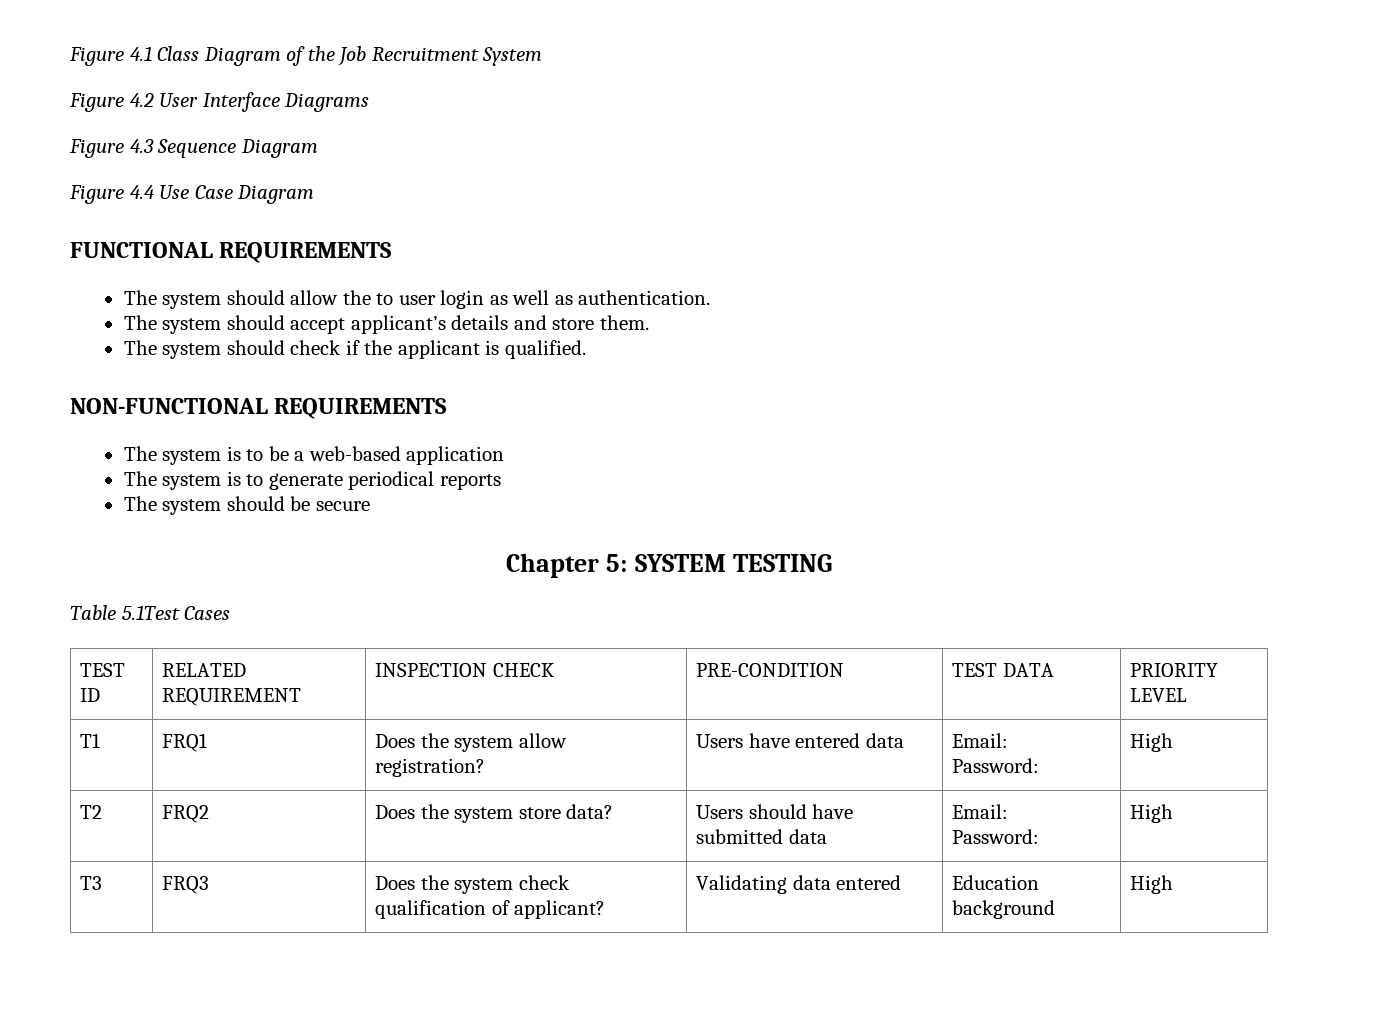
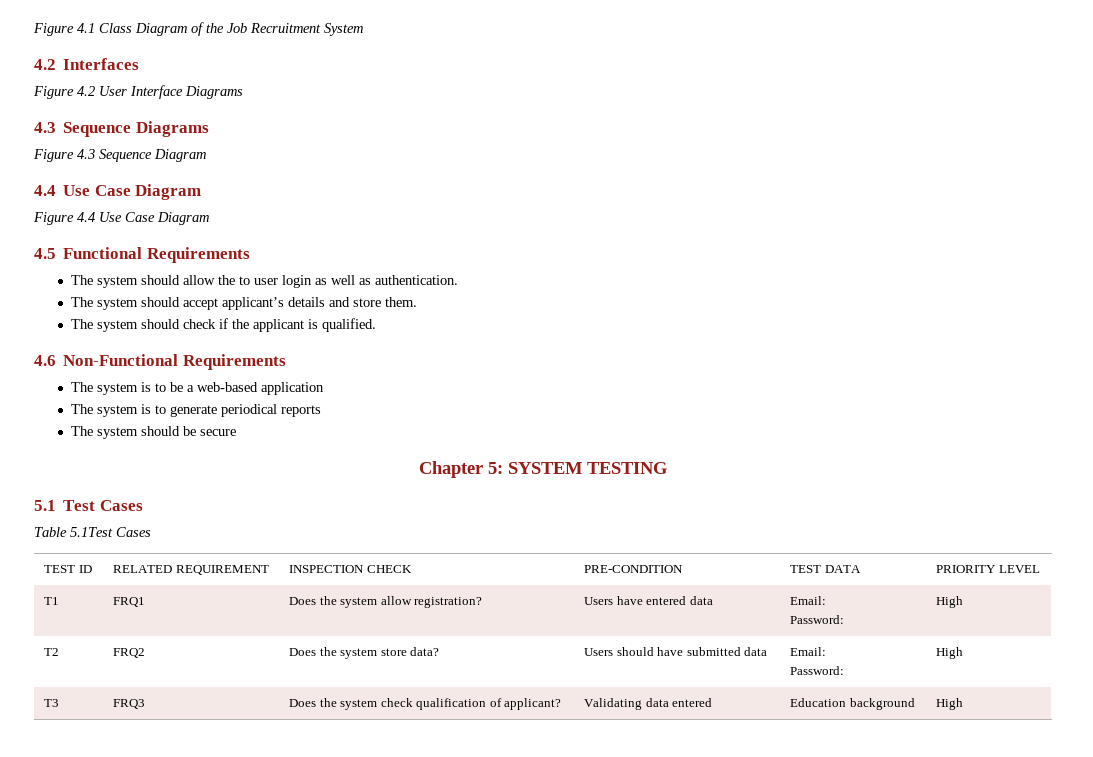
+ 4.2 Interfaces
+ 4.3 Sequence Diagrams
  Figure 4.3 Sequence Diagram
+ 4.4 Use Case Diagram
- FUNCTIONAL REQUIREMENTS
+ 4.5 Functional Requirements
- NON-FUNCTIONAL REQUIREMENTS
+ 4.6 Non-Functional Requirements
+ 5.1 Test Cases

